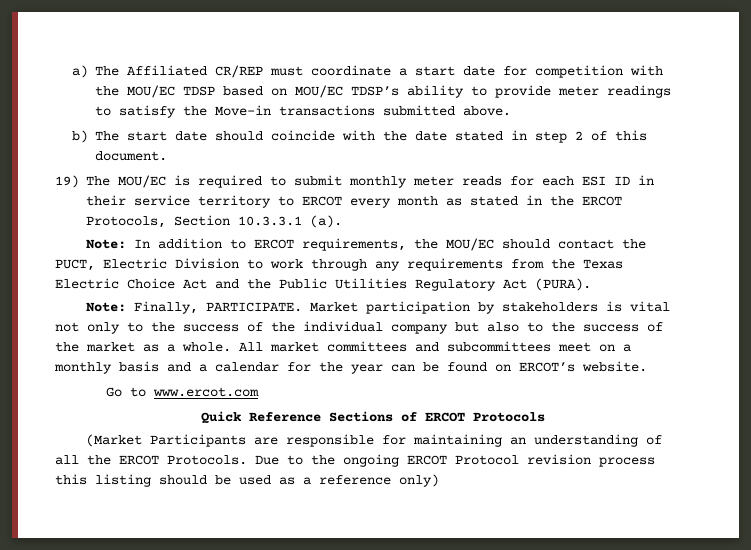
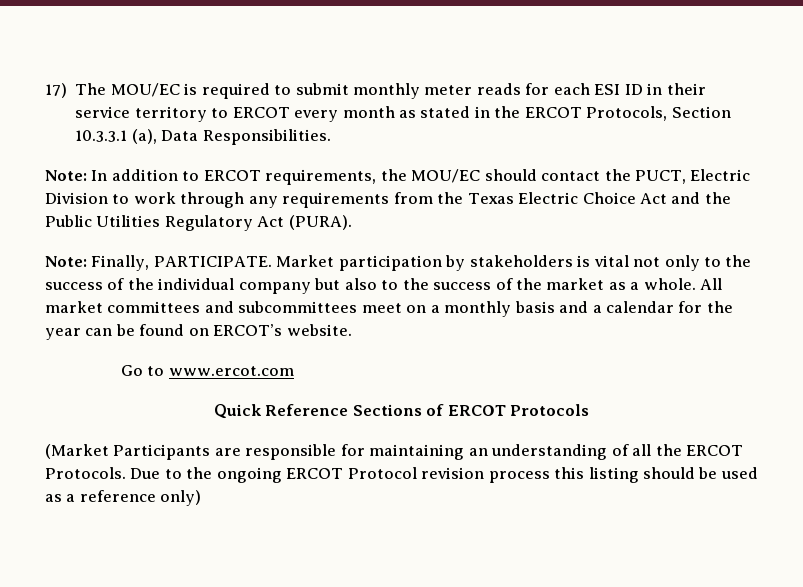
- a) The Affiliated CR/REP must coordinate a start date for competition with the MOU/EC TDSP based on MOU/EC TDSP’s ability to provide meter readings to satisfy the Move-in transactions submitted above.
- b) The start date should coincide with the date stated in step 2 of this document.
- 19) The MOU/EC is required to submit monthly meter reads for each ESI ID in their service territory to ERCOT every month as stated in the ERCOT Protocols, Section 10.3.3.1 (a).
+ 17) The MOU/EC is required to submit monthly meter reads for each ESI ID in their service territory to ERCOT every month as stated in the ERCOT Protocols, Section 10.3.3.1 (a), Data Responsibilities.

